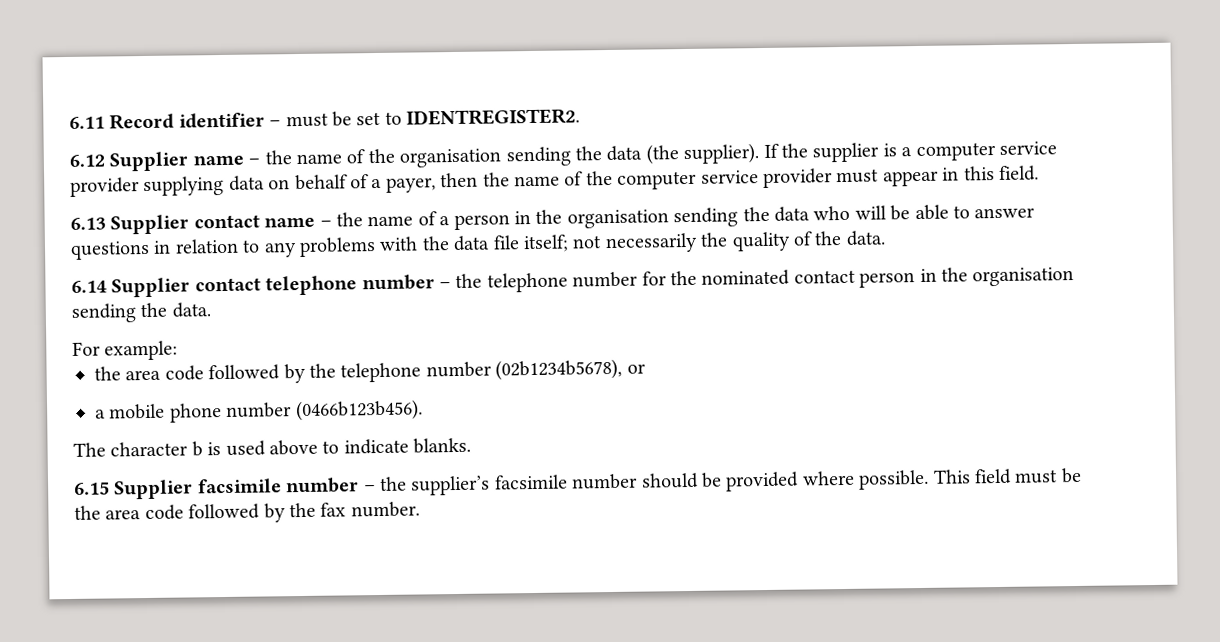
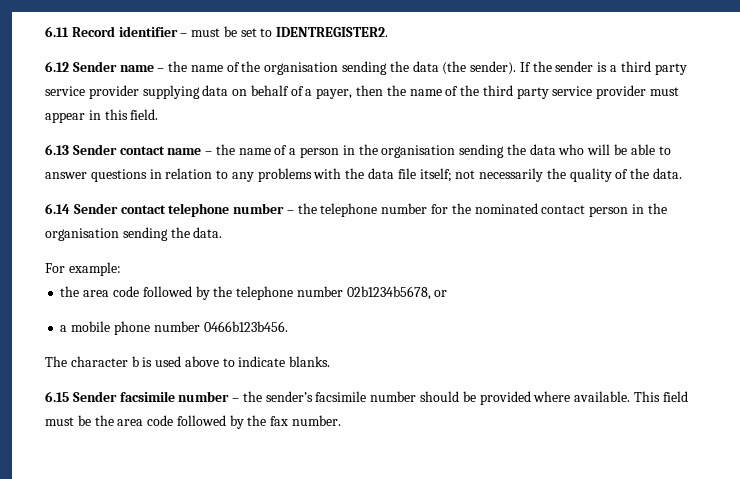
- 6.12 Supplier name – the name of the organisation sending the data (the supplier).
+ 6.12 Sender name – the name of the organisation sending the data (the sender).
- If the supplier is a computer service provider supplying data on behalf of a payer, then the name of the computer service provider must appear in this field.
+ If the sender is a third party service provider supplying data on behalf of a payer, then the name of the third party service provider must appear in this field.
- 6.13 Supplier contact name – the name of a person in the organisation sending the data who will be able to answer questions in relation to any problems with the data file itself; not necessarily the quality of the data.
+ 6.13 Sender contact name – the name of a person in the organisation sending the data who will be able to answer questions in relation to any problems with the data file itself; not necessarily the quality of the data.
- 6.14 Supplier contact telephone number – the telephone number for the nominated contact person in the organisation sending the data.
+ 6.14 Sender contact telephone number – the telephone number for the nominated contact person in the organisation sending the data.
- the area code followed by the telephone number (02b1234b5678), or
+ the area code followed by the telephone number 02b1234b5678, or
- a mobile phone number (0466b123b456).
+ a mobile phone number 0466b123b456.
- 6.15 Supplier facsimile number – the supplier’s facsimile number should be provided where possible.
+ 6.15 Sender facsimile number – the sender’s facsimile number should be provided where available.

